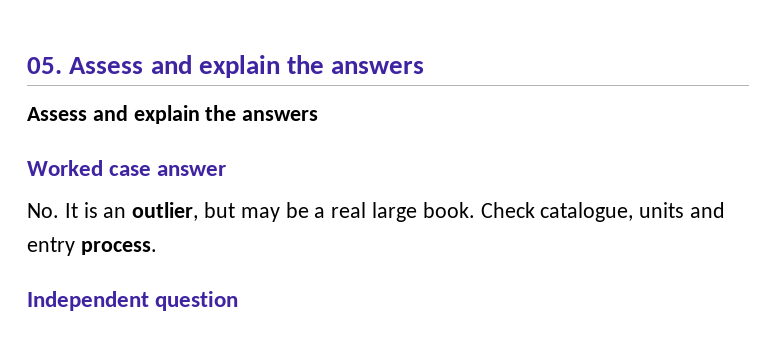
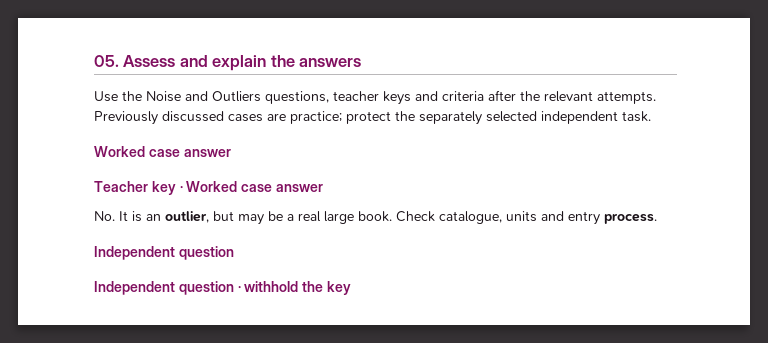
  05. Assess and explain the answers
- Assess and explain the answers
+ Use the Noise and Outliers questions, teacher keys and criteria after the relevant attempts. Previously discussed cases are practice; protect the separately selected independent task.
  Worked case answer
+ Teacher key · Worked case answer
+ Independent question · withhold the key

